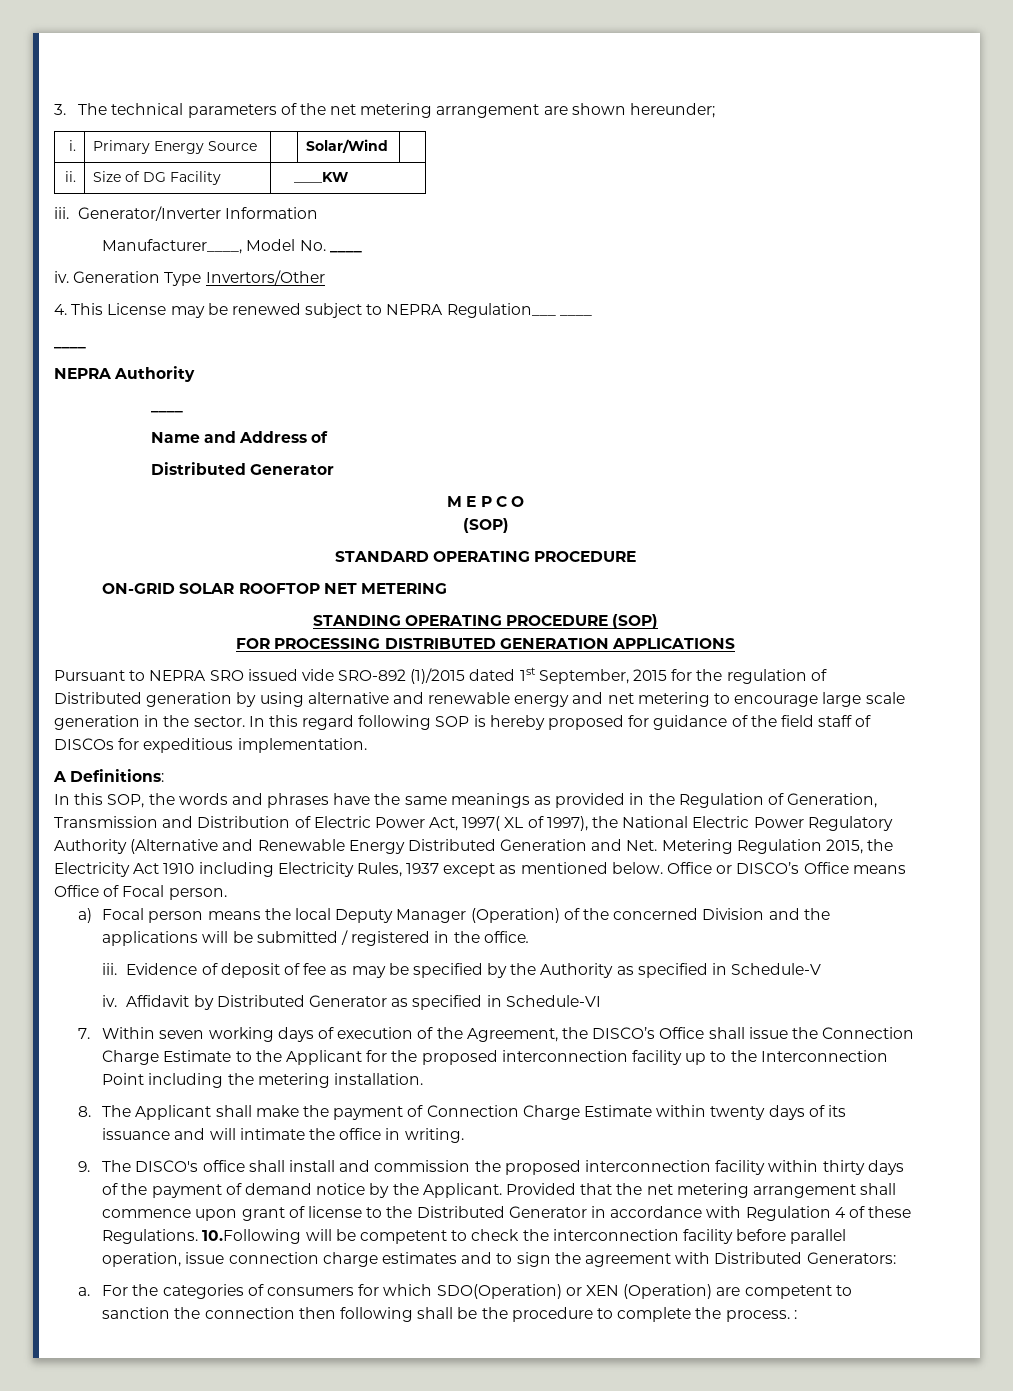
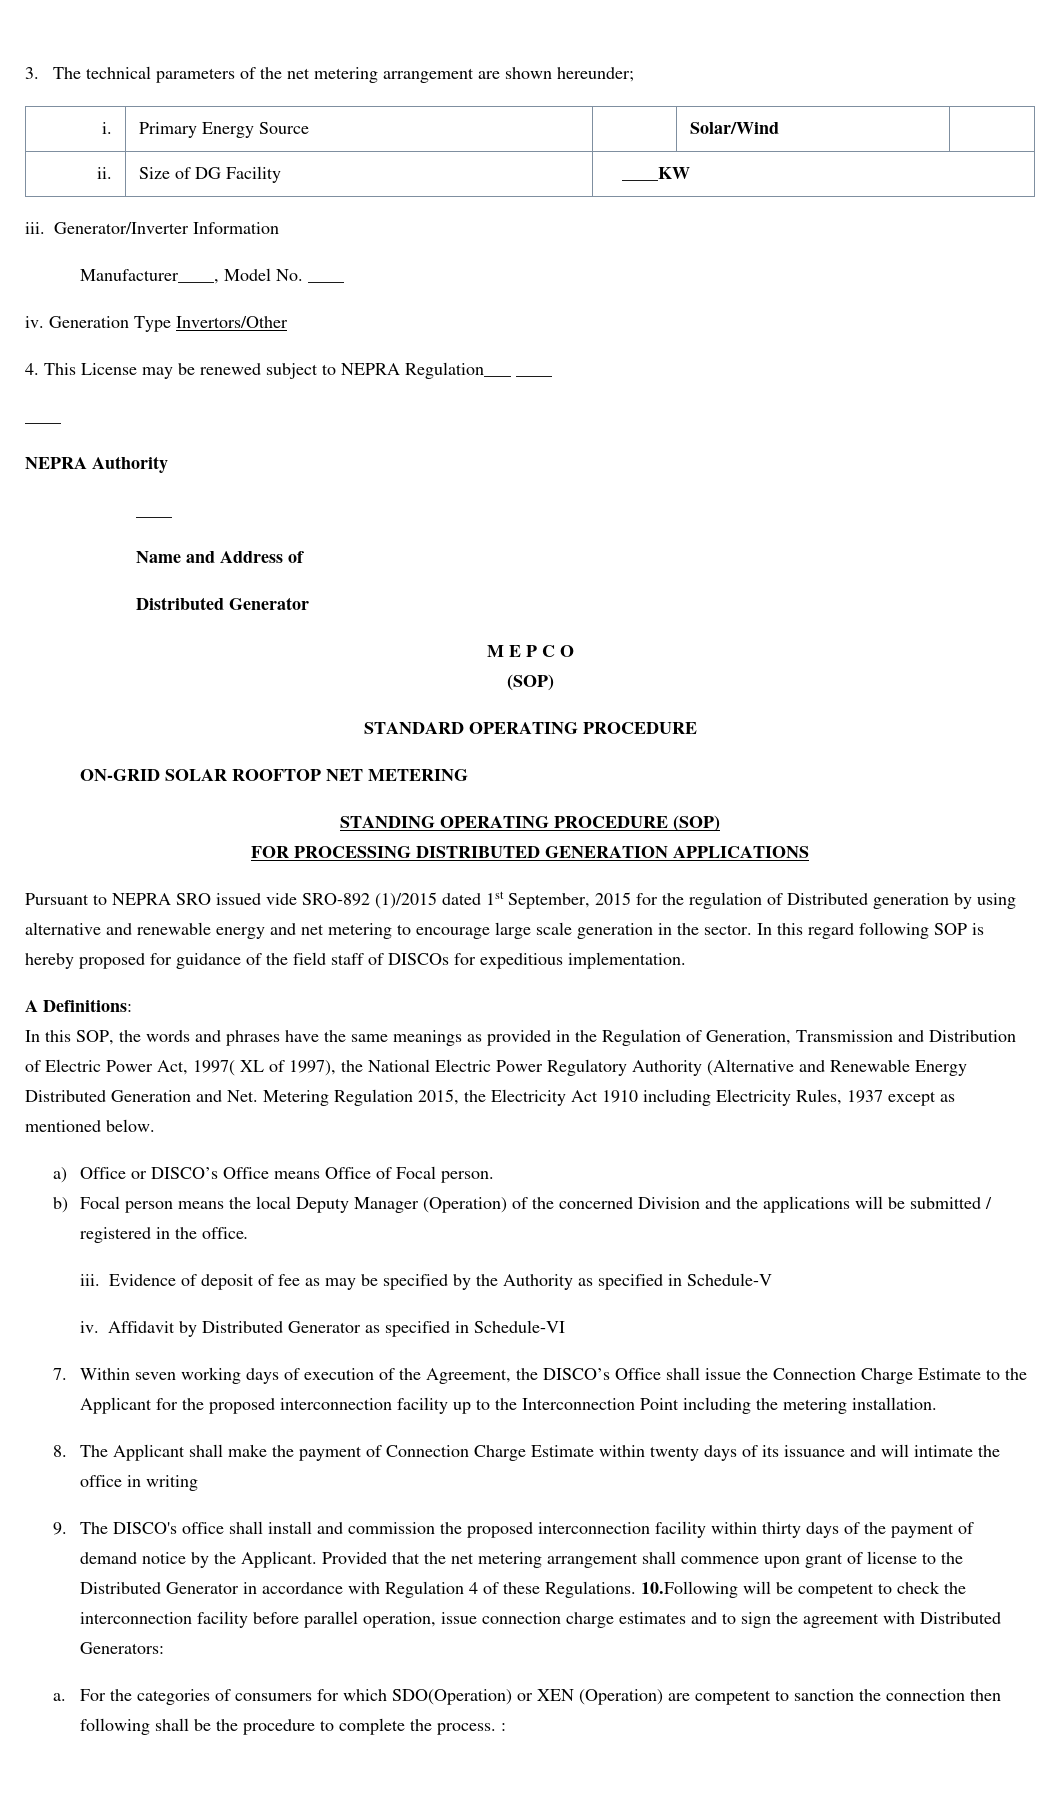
- In this SOP, the words and phrases have the same meanings as provided in the Regulation of Generation, Transmission and Distribution of Electric Power Act, 1997( XL of 1997), the National Electric Power Regulatory Authority (Alternative and Renewable Energy Distributed Generation and Net. Metering Regulation 2015, the Electricity Act 1910 including Electricity Rules, 1937 except as mentioned below. Office or DISCO’s Office means Office of Focal person.
+ In this SOP, the words and phrases have the same meanings as provided in the Regulation of Generation, Transmission and Distribution of Electric Power Act, 1997( XL of 1997), the National Electric Power Regulatory Authority (Alternative and Renewable Energy Distributed Generation and Net. Metering Regulation 2015, the Electricity Act 1910 including Electricity Rules, 1937 except as mentioned below.
+ a) Office or DISCO’s Office means Office of Focal person.
- a) Focal person means the local Deputy Manager (Operation) of the concerned Division and the applications will be submitted / registered in the office.
+ b) Focal person means the local Deputy Manager (Operation) of the concerned Division and the applications will be submitted / registered in the office.
- 8. The Applicant shall make the payment of Connection Charge Estimate within twenty days of its issuance and will intimate the office in writing.
+ 8. The Applicant shall make the payment of Connection Charge Estimate within twenty days of its issuance and will intimate the office in writing

